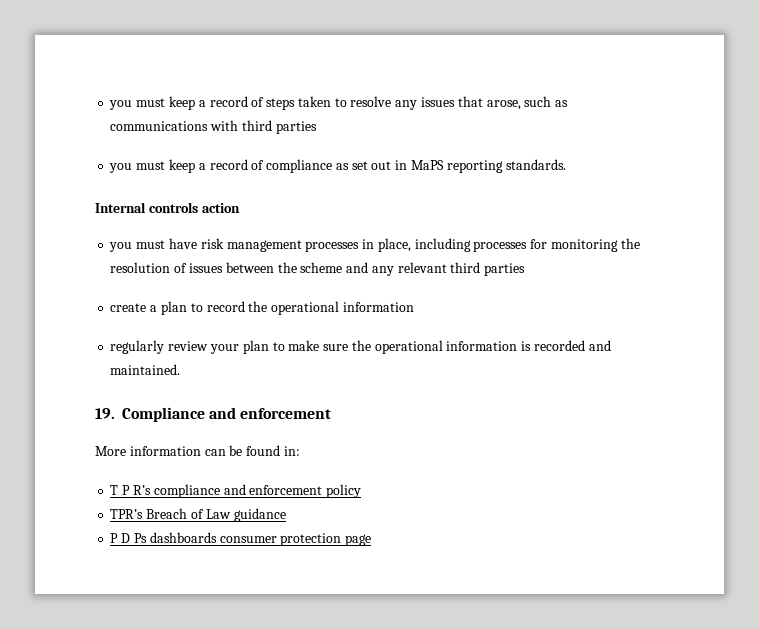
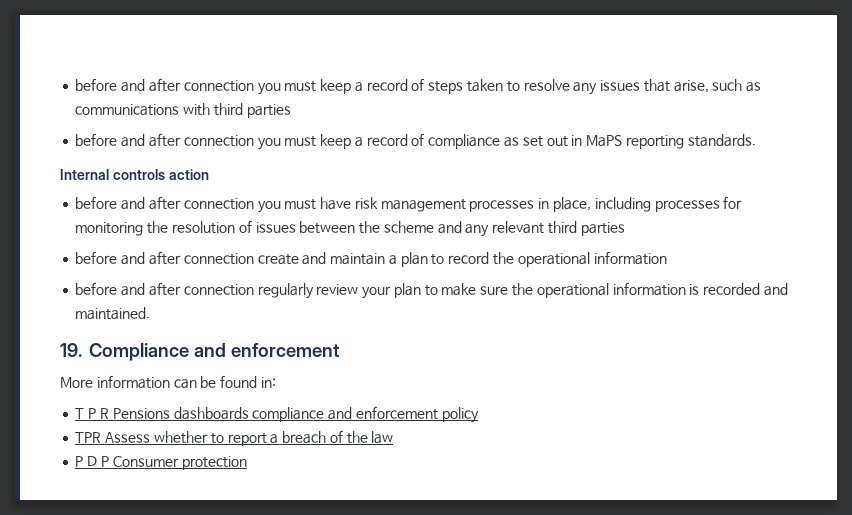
- you must keep a record of steps taken to resolve any issues that arose, such as communications with third parties
+ before and after connection you must keep a record of steps taken to resolve any issues that arise, such as communications with third parties
- you must keep a record of compliance as set out in MaPS reporting standards.
+ before and after connection you must keep a record of compliance as set out in MaPS reporting standards.
- you must have risk management processes in place, including processes for monitoring the resolution of issues between the scheme and any relevant third parties
+ before and after connection you must have risk management processes in place, including processes for monitoring the resolution of issues between the scheme and any relevant third parties
- create a plan to record the operational information
+ before and after connection create and maintain a plan to record the operational information
- regularly review your plan to make sure the operational information is recorded and maintained.
+ before and after connection regularly review your plan to make sure the operational information is recorded and maintained.
- T P R’s compliance and enforcement policy
+ T P R Pensions dashboards compliance and enforcement policy
- TPR’s Breach of Law guidance
- P D Ps dashboards consumer protection page
+ TPR Assess whether to report a breach of the law
+ P D P Consumer protection

